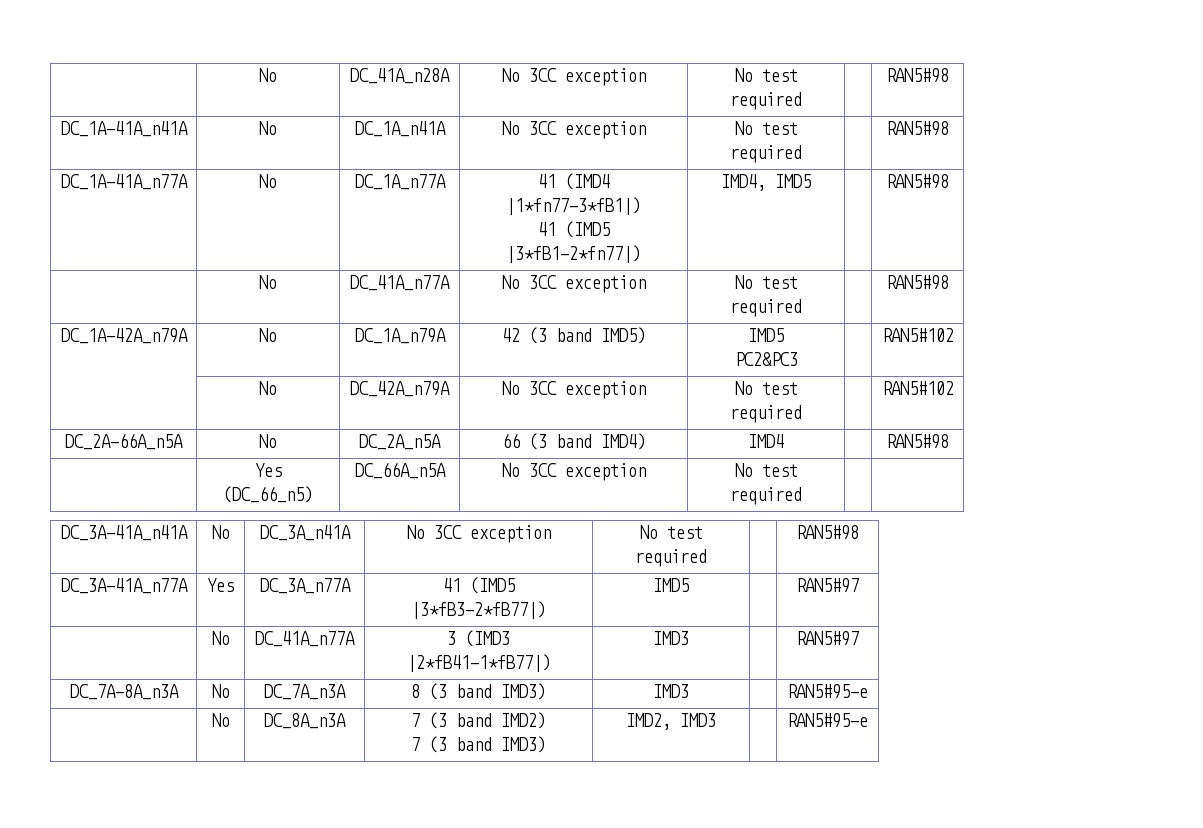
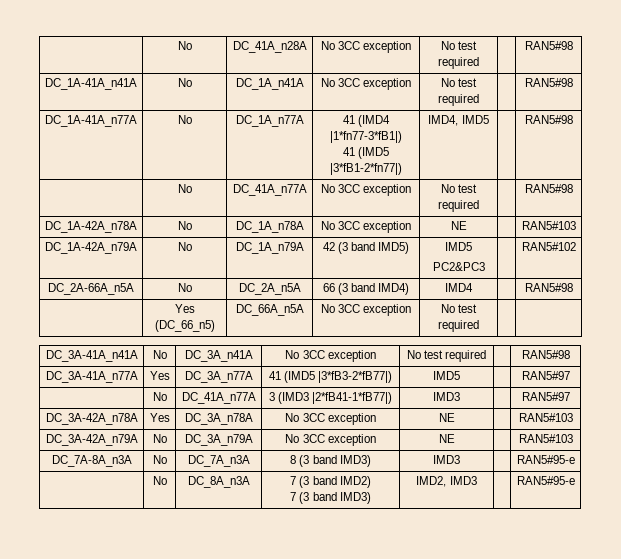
+ DC_1A-42A_n78A | No | DC_1A_n78A | No 3CC exception | NE | | RAN5#103
- | No | DC_42A_n79A | No 3CC exception | No test required | | RAN5#102
+ DC_3A-42A_n78A | Yes | DC_3A_n78A | No 3CC exception | NE | | RAN5#103
+ DC_3A-42A_n79A | No | DC_3A_n79A | No 3CC exception | NE | | RAN5#103

